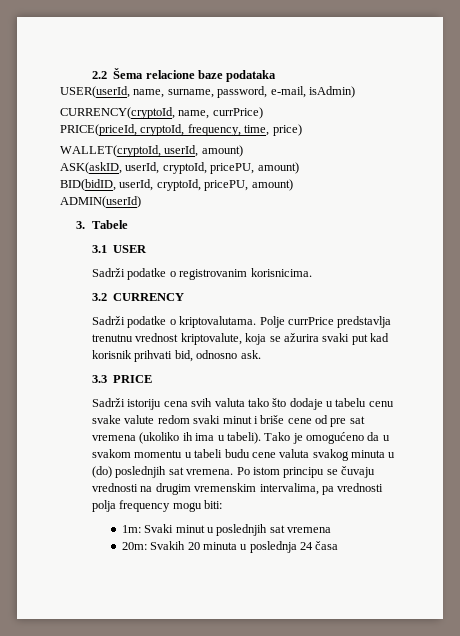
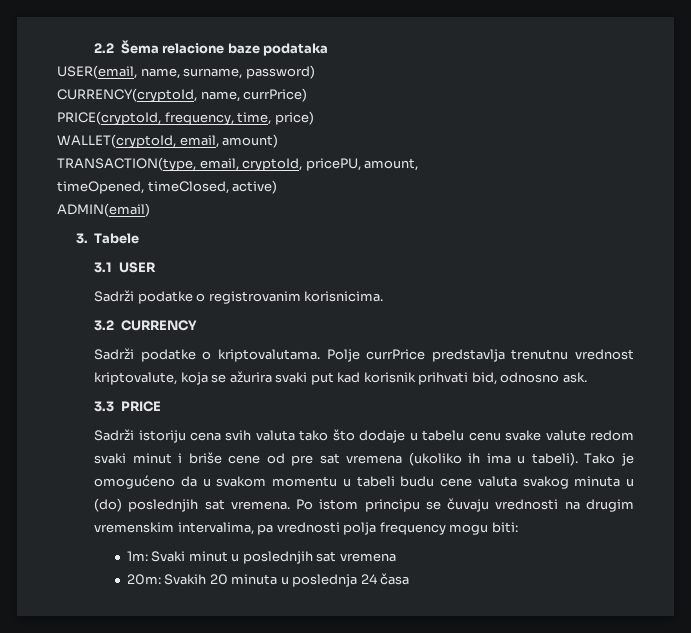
- USER(userId, name, surname, password, e-mail, isAdmin)
+ USER(email, name, surname, password)
- PRICE(priceId, cryptoId, frequency, time, price)
+ PRICE(cryptoId, frequency, time, price)
- WALLET(cryptoId, userId, amount)
- ASK(askID, userId, cryptoId, pricePU, amount)
- BID(bidID, userId, cryptoId, pricePU, amount)
- ADMIN(userId)
+ WALLET(cryptoId, email, amount)
+ TRANSACTION(type, email, cryptoId, pricePU, amount,
+ timeOpened, timeClosed, active)
+ ADMIN(email)

